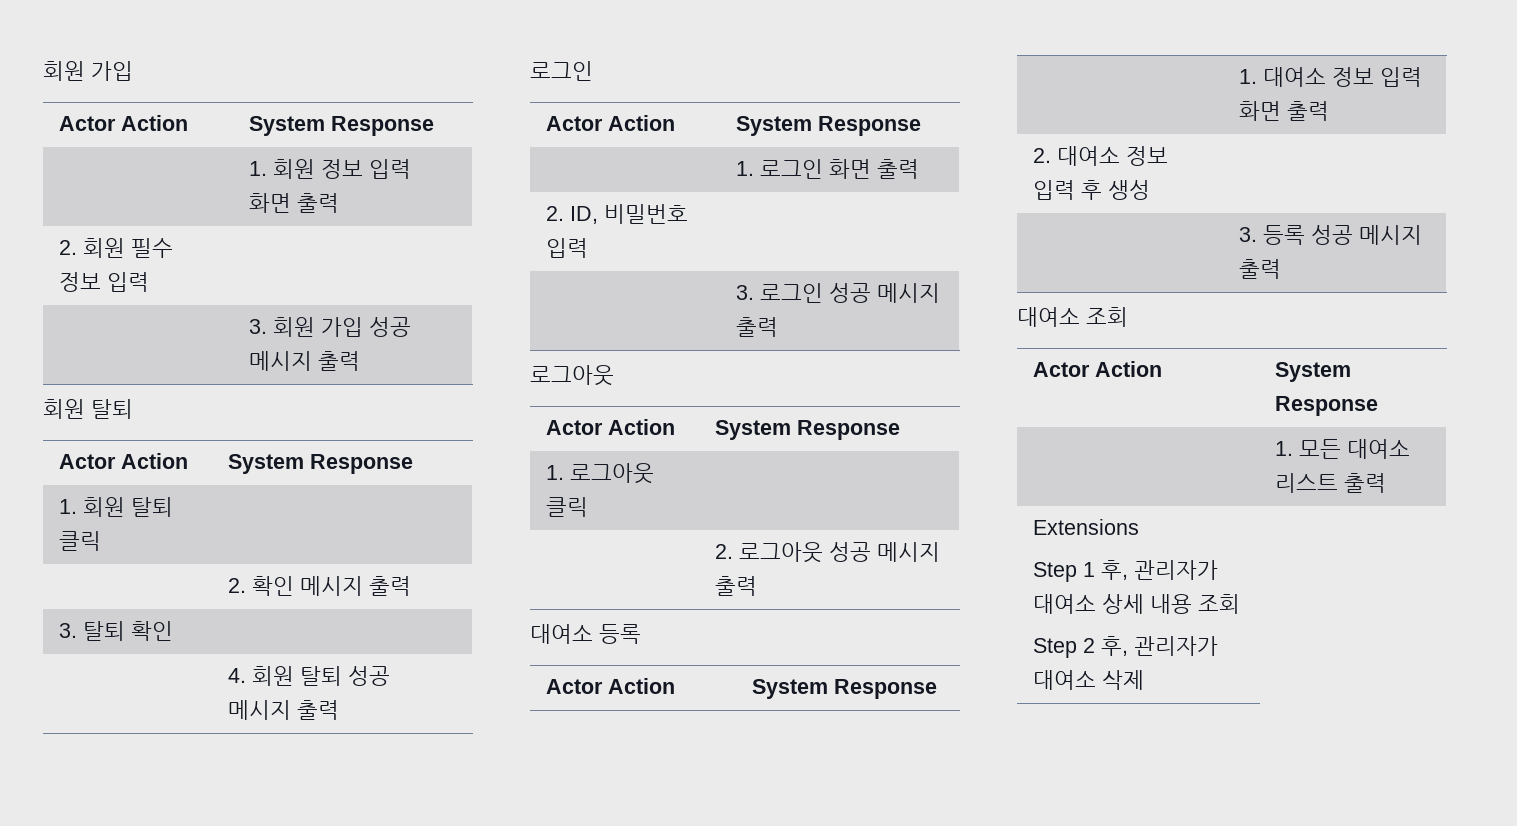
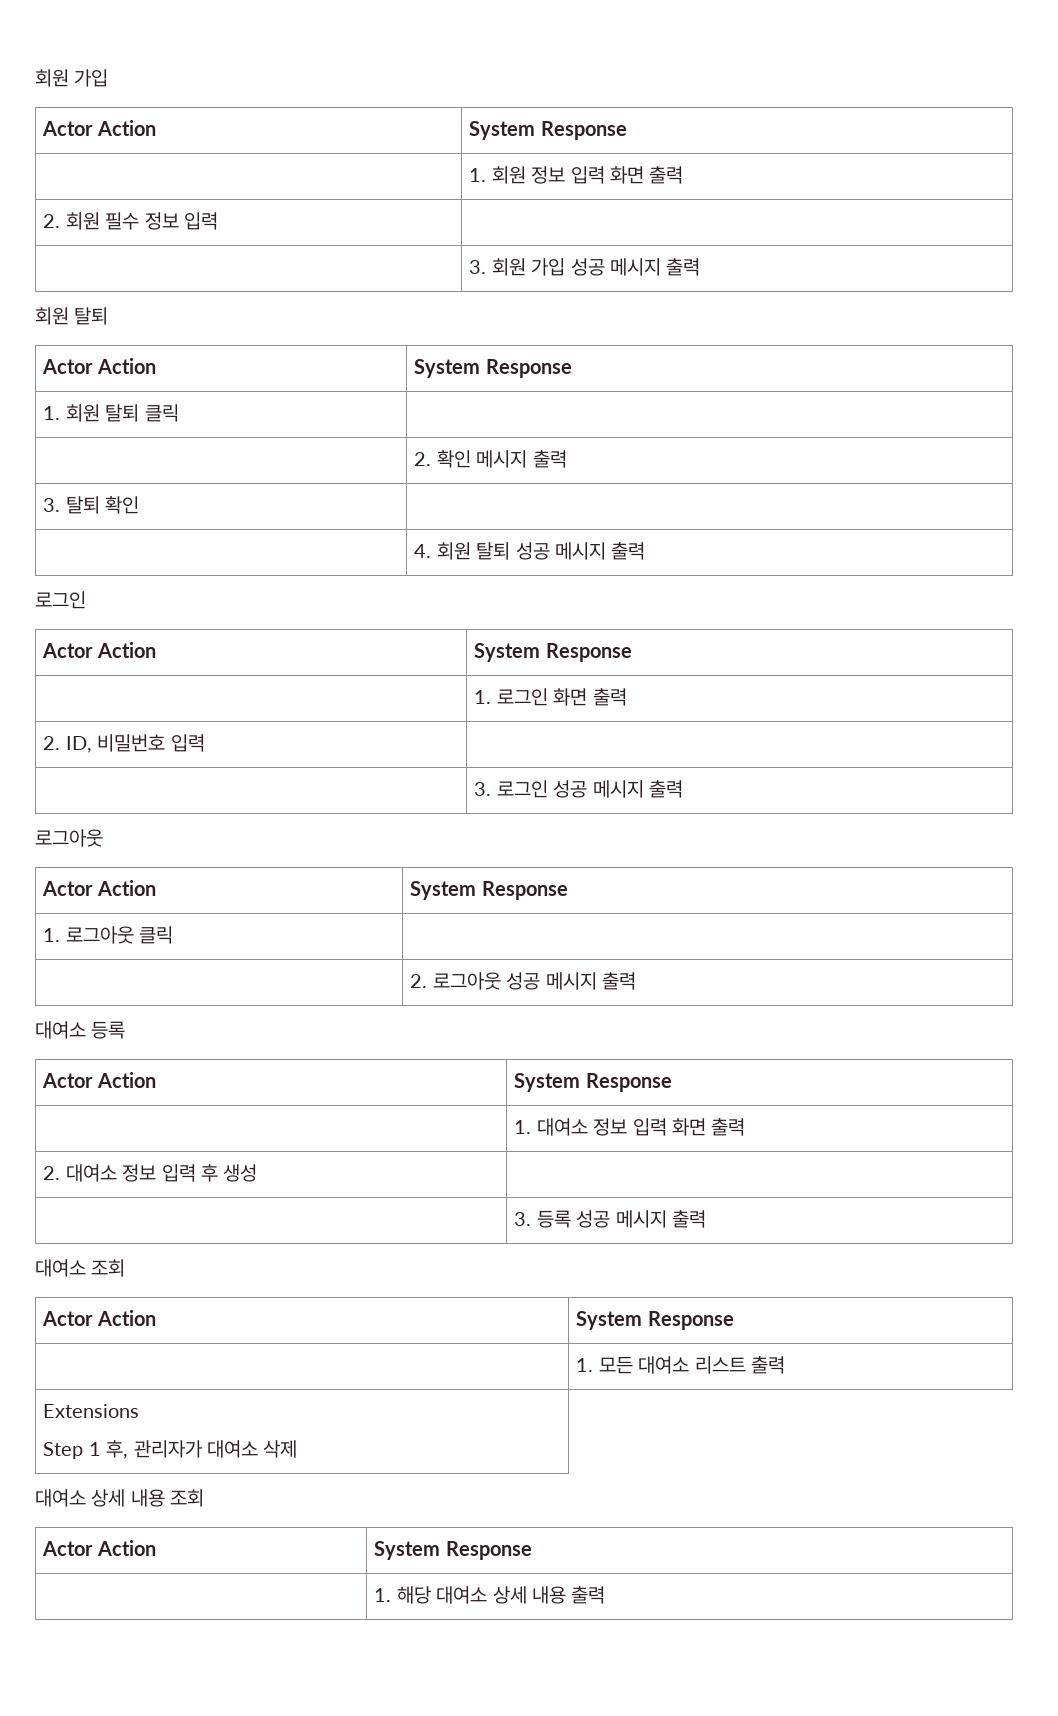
  Extensions
- Step 1 후, 관리자가 대여소 상세 내용 조회
- Step 2 후, 관리자가 대여소 삭제
+ Step 1 후, 관리자가 대여소 삭제
+ 대여소 상세 내용 조회
+ Actor Action | System Response
+ | 1. 해당 대여소 상세 내용 출력

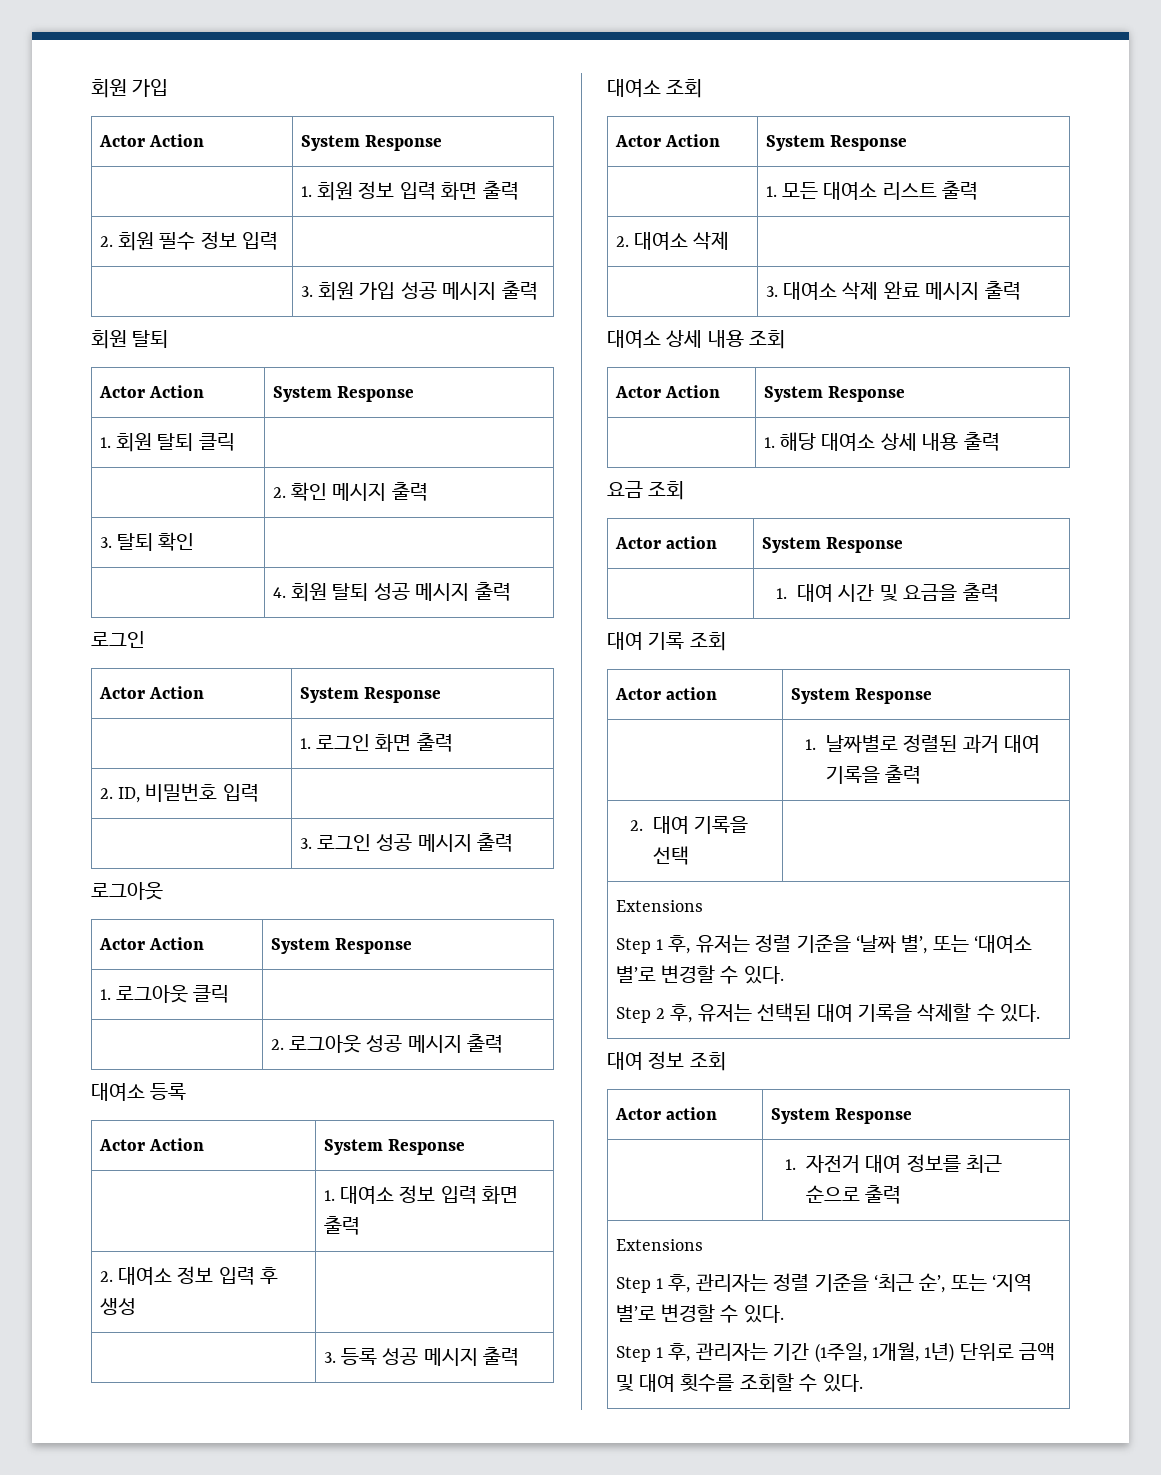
- Extensions
- Step 1 후, 관리자가 대여소 삭제
+ 2. 대여소 삭제 |
+ | 3. 대여소 삭제 완료 메시지 출력
+ 요금 조회
+ Actor action | System Response
+ | 1. 대여 시간 및 요금을 출력
+ 대여 기록 조회
+ Actor action | System Response
+ | 1. 날짜별로 정렬된 과거 대여 기록을 출력
+ 2. 대여 기록을 선택 |
+ Extensions
+ Step 1 후, 유저는 정렬 기준을 ‘날짜 별’, 또는 ‘대여소 별’로 변경할 수 있다.
+ Step 2 후, 유저는 선택된 대여 기록을 삭제할 수 있다.
+ 대여 정보 조회
+ Actor action | System Response
+ | 1. 자전거 대여 정보를 최근 순으로 출력
+ Extensions
+ Step 1 후, 관리자는 정렬 기준을 ‘최근 순’, 또는 ‘지역 별’로 변경할 수 있다.
+ Step 1 후, 관리자는 기간 (1주일, 1개월, 1년) 단위로 금액 및 대여 횟수를 조회할 수 있다.

